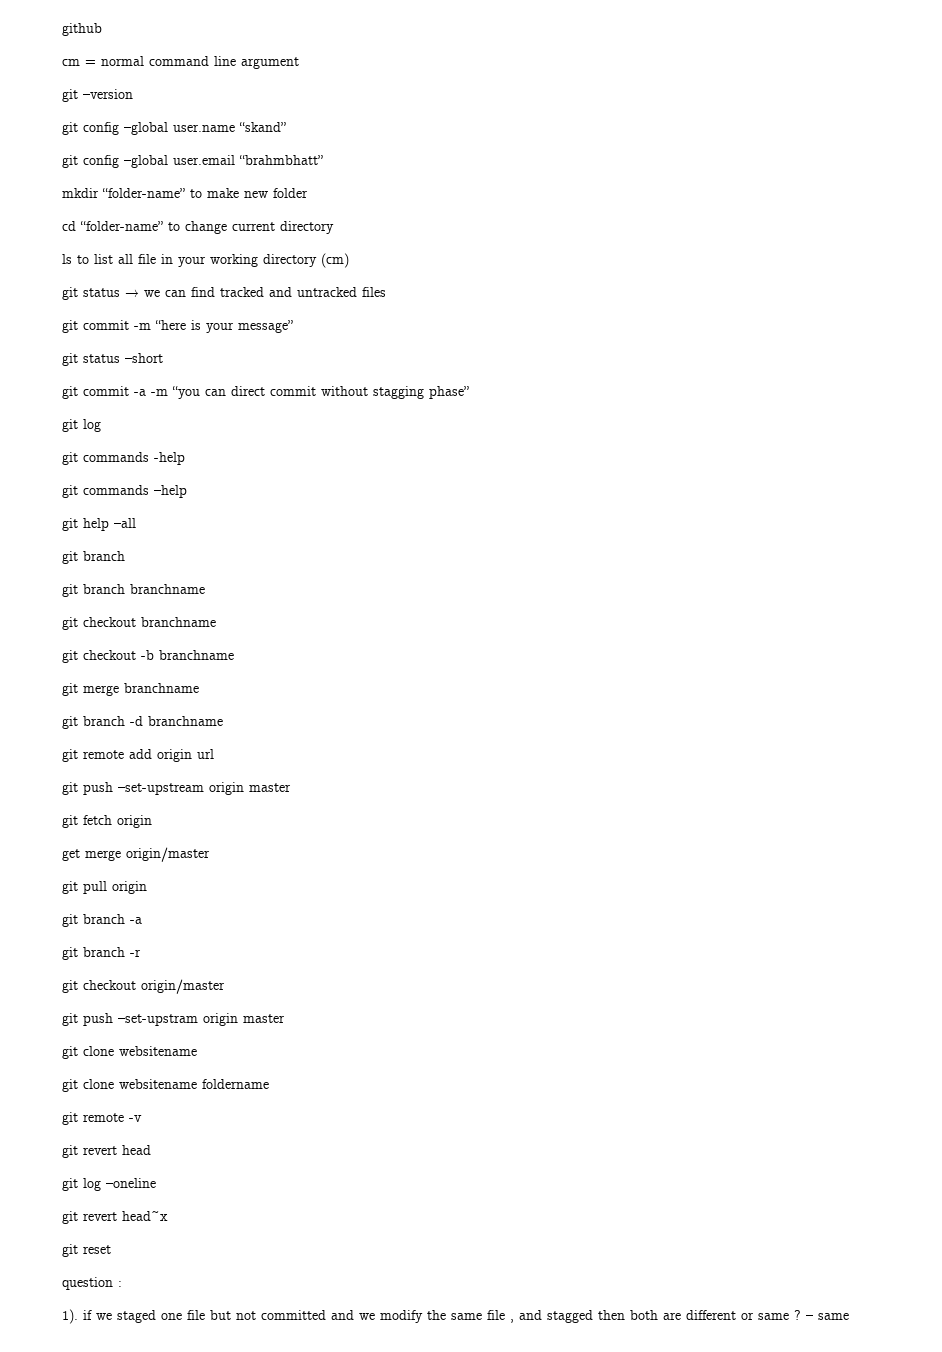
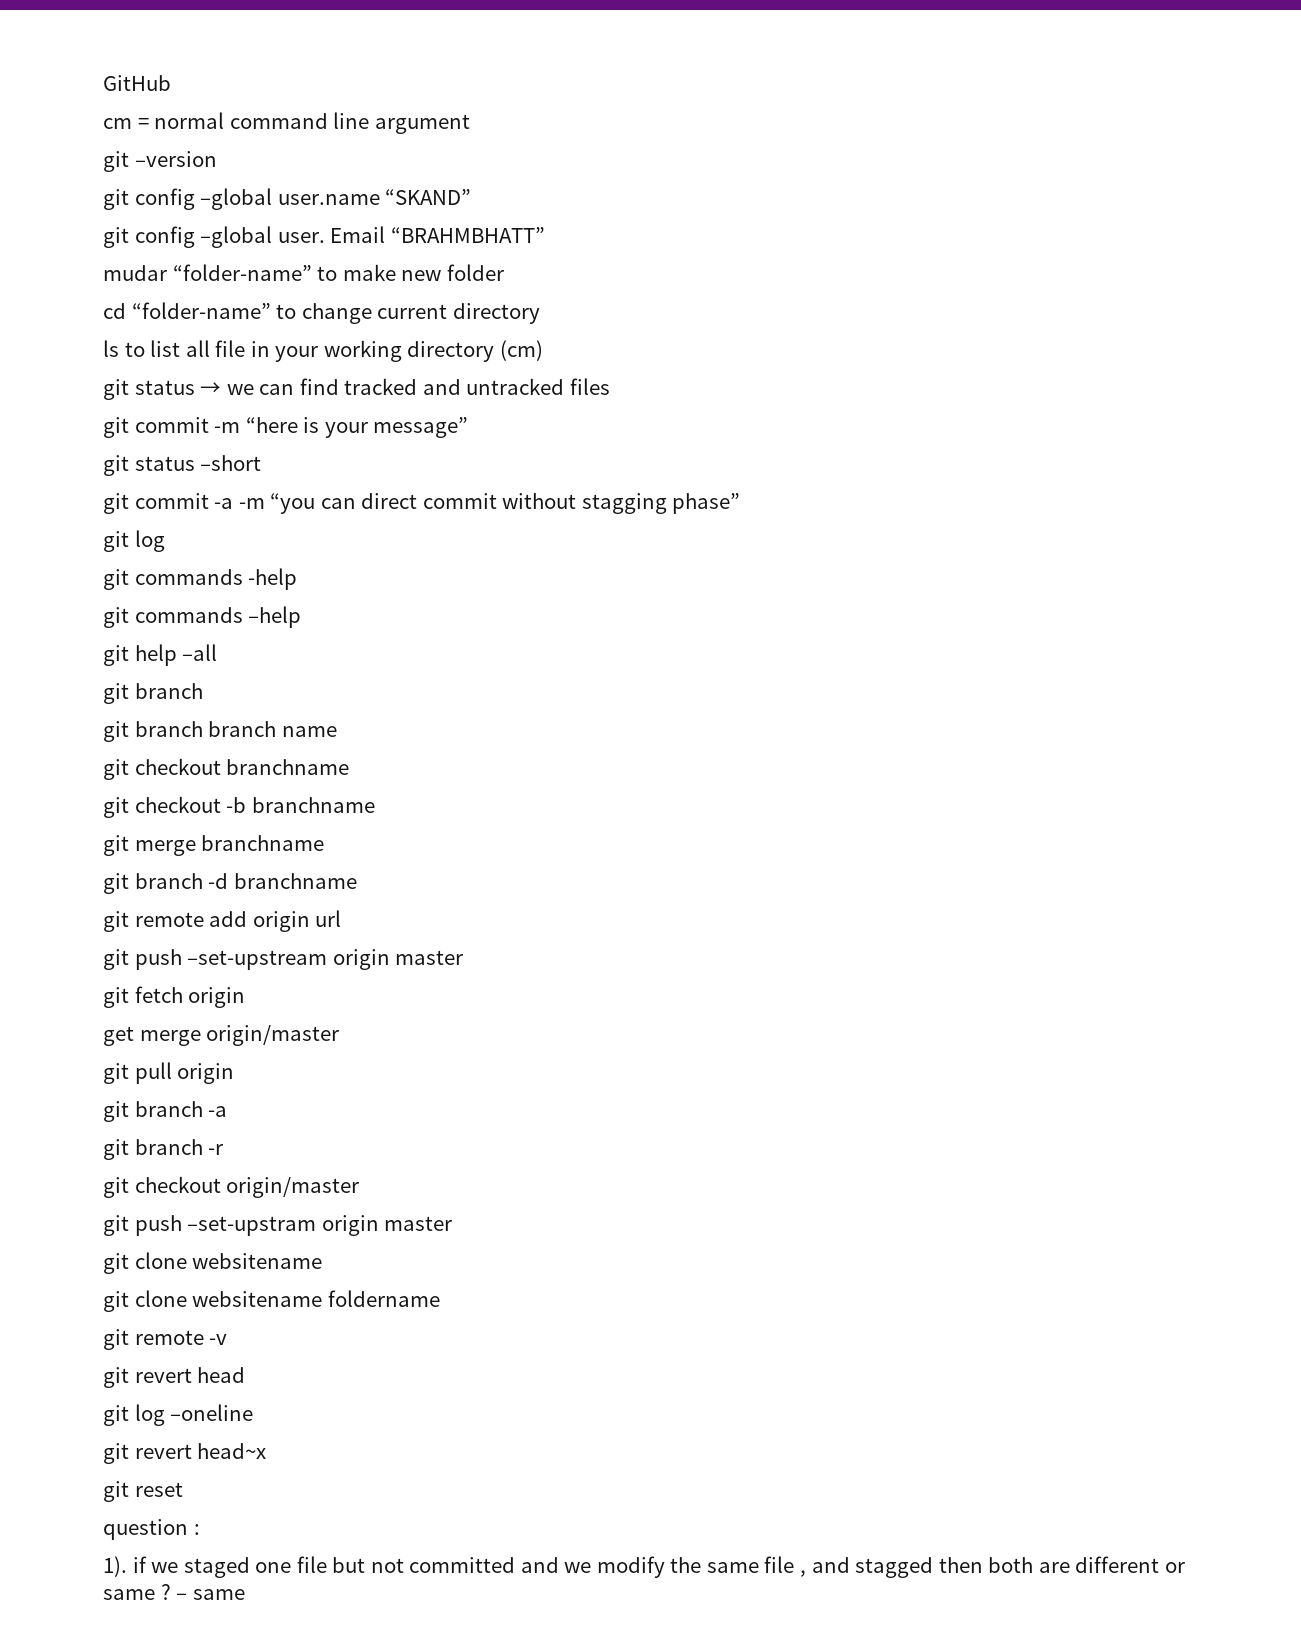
- github
+ GitHub
- git config –global user.name “skand”
- git config –global user.email “brahmbhatt”
- mkdir “folder-name” to make new folder
+ git config –global user.name “SKAND”
+ git config –global user. Email “BRAHMBHATT”
+ mudar “folder-name” to make new folder
- git branch branchname
+ git branch branch name

